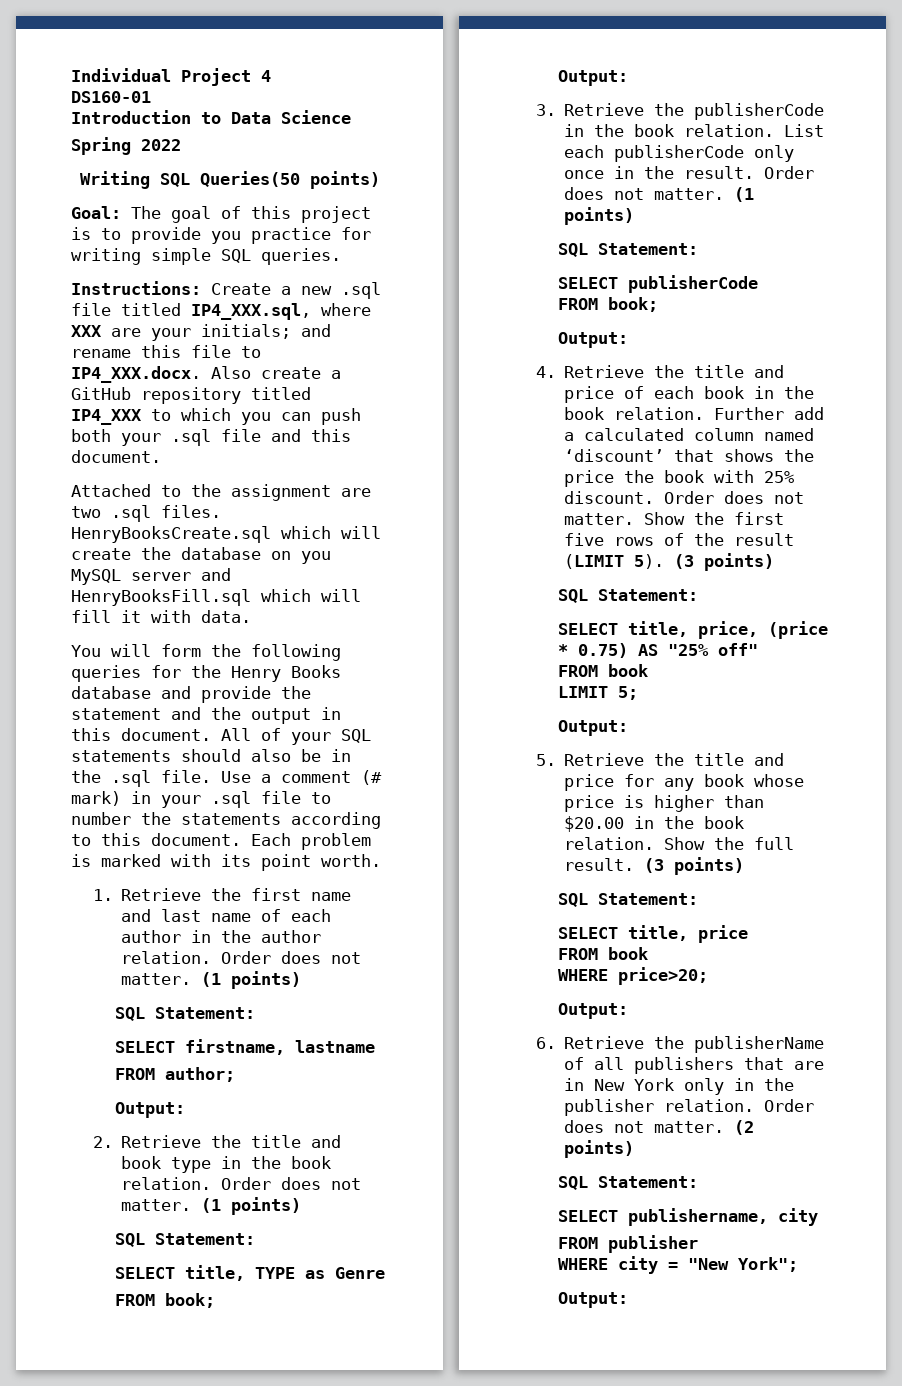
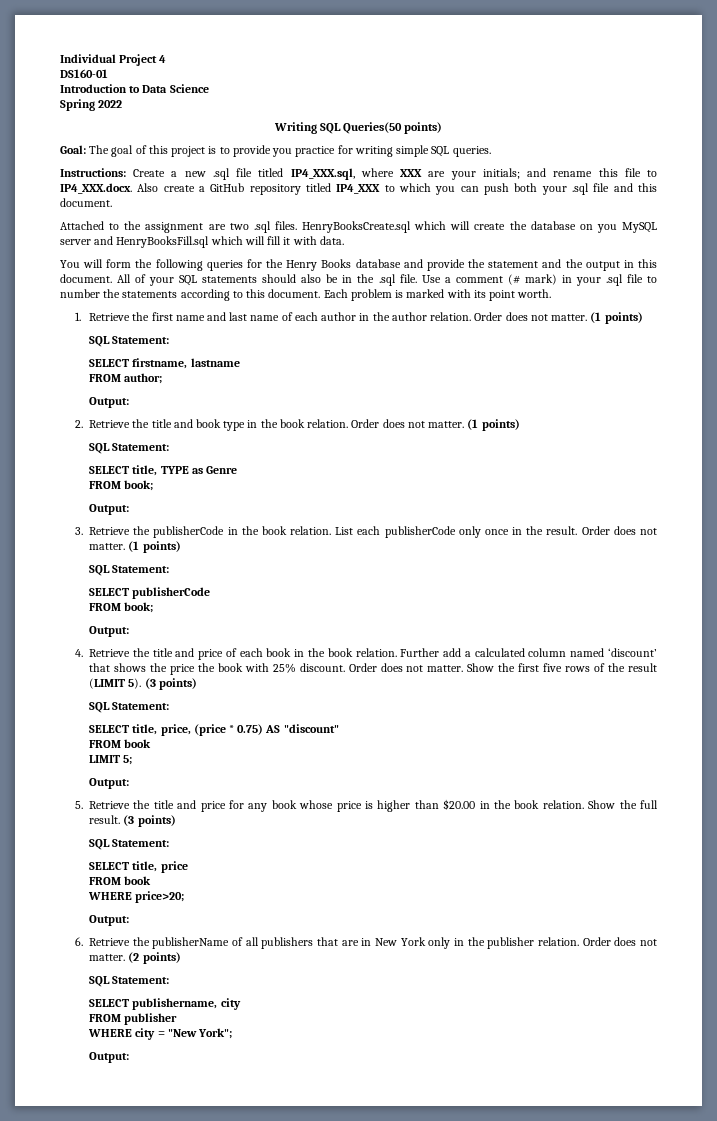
- SELECT title, price, (price * 0.75) AS "25% off"
+ SELECT title, price, (price * 0.75) AS "discount"

